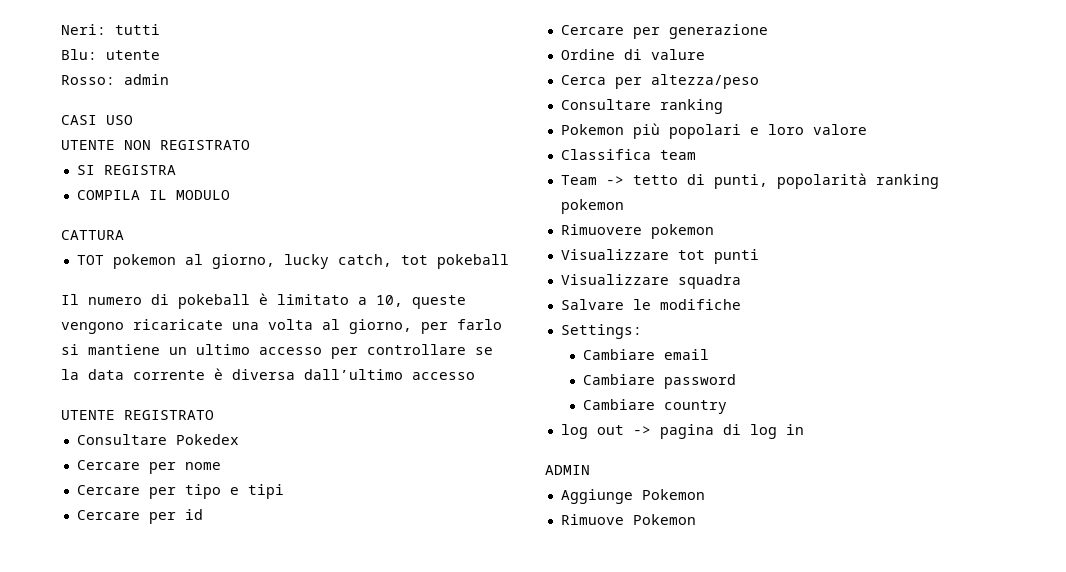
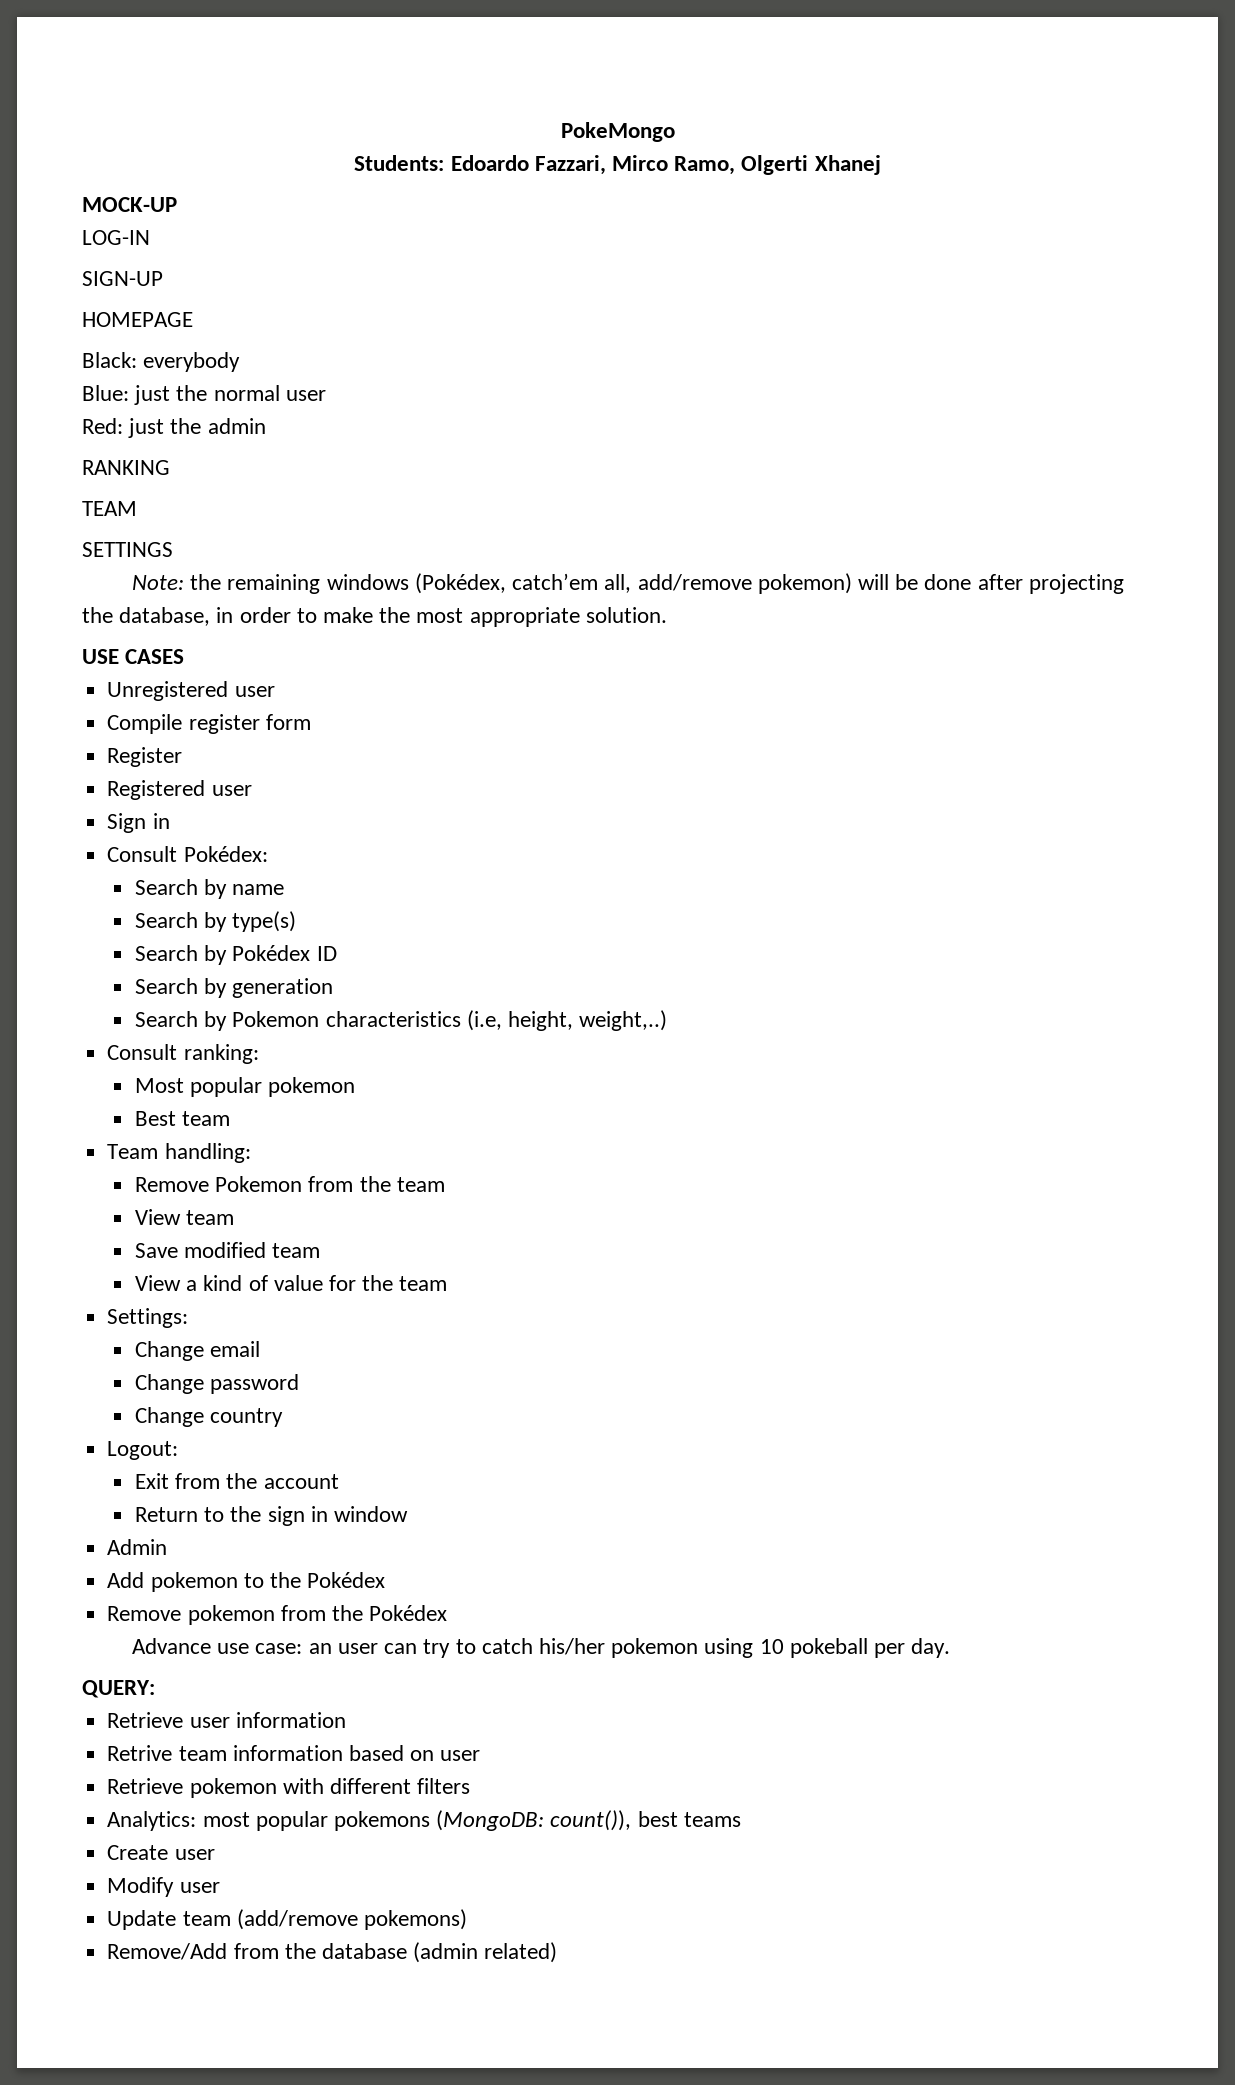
- Neri: tutti
- Blu: utente
- Rosso: admin
- CASI USO
- UTENTE NON REGISTRATO
- SI REGISTRA
- COMPILA IL MODULO
- CATTURA
- TOT pokemon al giorno, lucky catch, tot pokeball
- Il numero di pokeball è limitato a 10, queste vengono ricaricate una volta al giorno, per farlo si mantiene un ultimo accesso per controllare se la data corrente è diversa dall’ultimo accesso
- UTENTE REGISTRATO
- Consultare Pokedex
- Cercare per nome
- Cercare per tipo e tipi
- Cercare per id
- Cercare per generazione
- Ordine di valure
- Cerca per altezza/peso
- Consultare ranking
- Pokemon più popolari e loro valore
- Classifica team
- Team -> tetto di punti, popolarità ranking pokemon
- Rimuovere pokemon
- Visualizzare tot punti
- Visualizzare squadra
- Salvare le modifiche
+ PokeMongo
+ Students: Edoardo Fazzari, Mirco Ramo, Olgerti Xhanej
+ MOCK-UP
+ LOG-IN
+ SIGN-UP
+ HOMEPAGE
+ Black: everybody
+ Blue: just the normal user
+ Red: just the admin
+ RANKING
+ TEAM
+ SETTINGS
+ Note: the remaining windows (Pokédex, catch’em all, add/remove pokemon) will be done after projecting the database, in order to make the most appropriate solution.
+ USE CASES
+ Unregistered user
+ Compile register form
+ Register
+ Registered user
+ Sign in
+ Consult Pokédex:
+ Search by name
+ Search by type(s)
+ Search by Pokédex ID
+ Search by generation
+ Search by Pokemon characteristics (i.e, height, weight,..)
+ Consult ranking:
+ Most popular pokemon
+ Best team
+ Team handling:
+ Remove Pokemon from the team
+ View team
+ Save modified team
+ View a kind of value for the team
- Cambiare email
+ Change email
- Cambiare password
+ Change password
- Cambiare country
+ Change country
- log out -> pagina di log in
- ADMIN
- Aggiunge Pokemon
- Rimuove Pokemon
+ Logout:
+ Exit from the account
+ Return to the sign in window
+ Admin
+ Add pokemon to the Pokédex
+ Remove pokemon from the Pokédex
+ Advance use case: an user can try to catch his/her pokemon using 10 pokeball per day.
+ QUERY:
+ Retrieve user information
+ Retrive team information based on user
+ Retrieve pokemon with different filters
+ Analytics: most popular pokemons (MongoDB: count()), best teams
+ Create user
+ Modify user
+ Update team (add/remove pokemons)
+ Remove/Add from the database (admin related)

